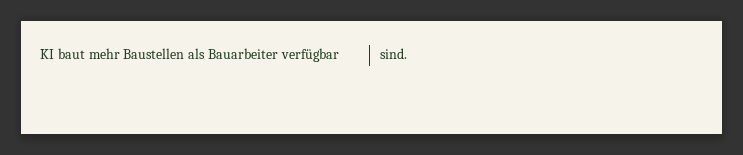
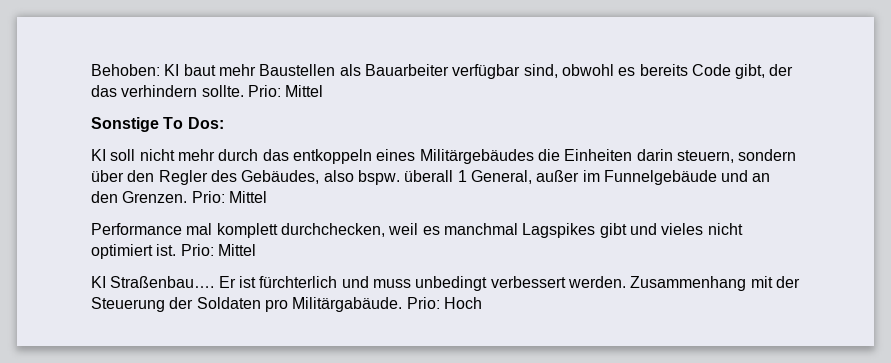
- KI baut mehr Baustellen als Bauarbeiter verfügbar sind.
+ Behoben: KI baut mehr Baustellen als Bauarbeiter verfügbar sind, obwohl es bereits Code gibt, der das verhindern sollte. Prio: Mittel
+ Sonstige To Dos:
+ KI soll nicht mehr durch das entkoppeln eines Militärgebäudes die Einheiten darin steuern, sondern über den Regler des Gebäudes, also bspw. überall 1 General, außer im Funnelgebäude und an den Grenzen. Prio: Mittel
+ Performance mal komplett durchchecken, weil es manchmal Lagspikes gibt und vieles nicht optimiert ist. Prio: Mittel
+ KI Straßenbau…. Er ist fürchterlich und muss unbedingt verbessert werden. Zusammenhang mit der Steuerung der Soldaten pro Militärgabäude. Prio: Hoch

